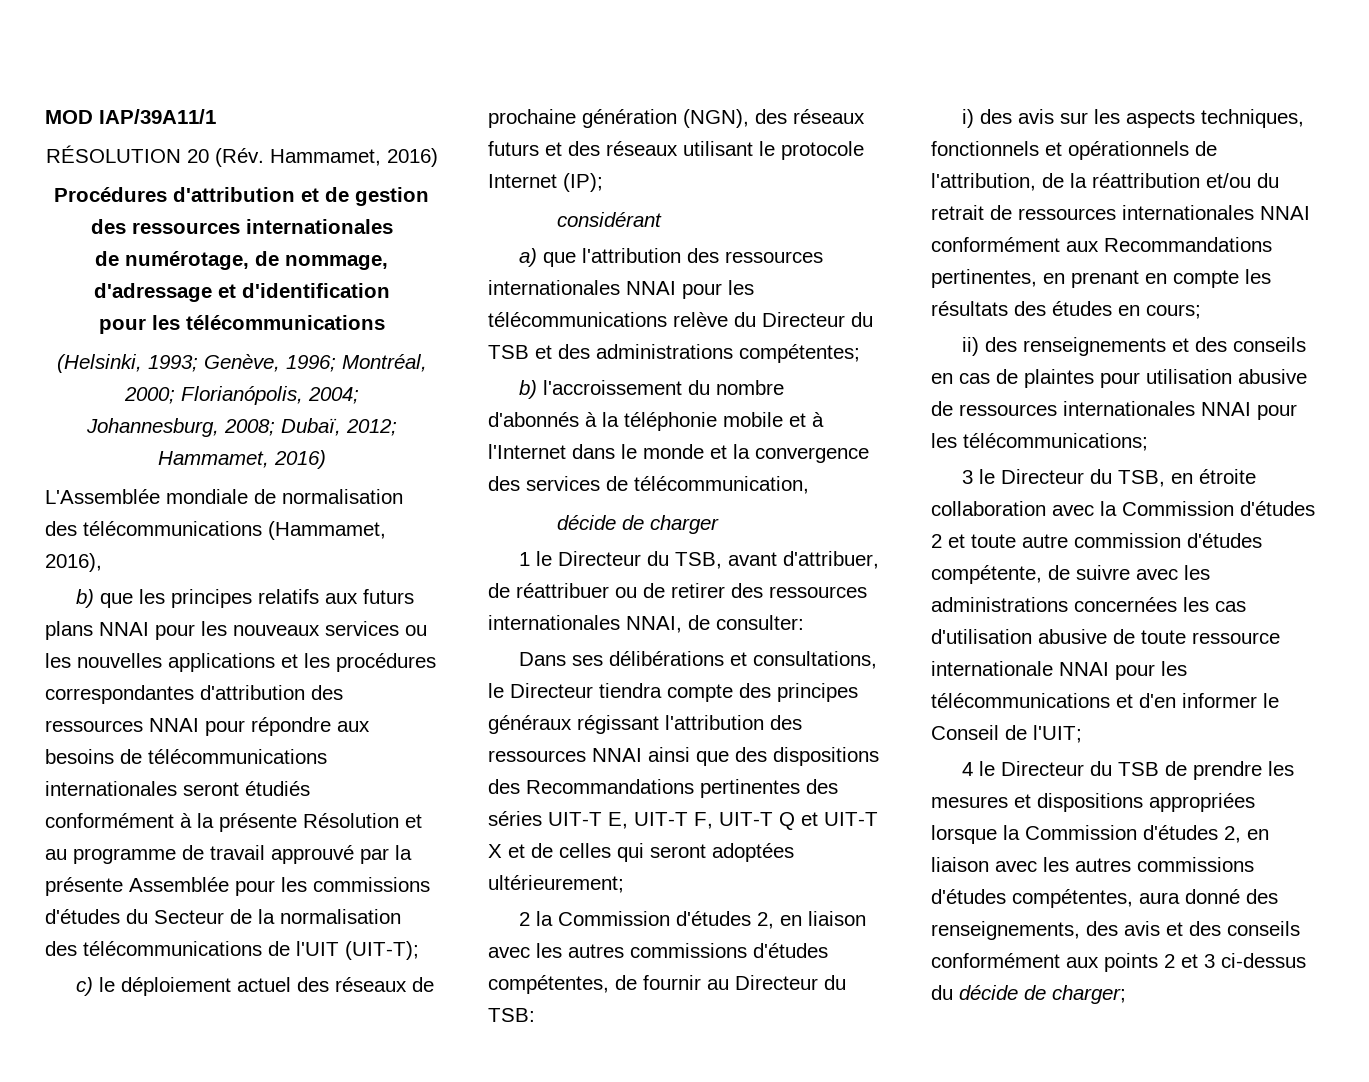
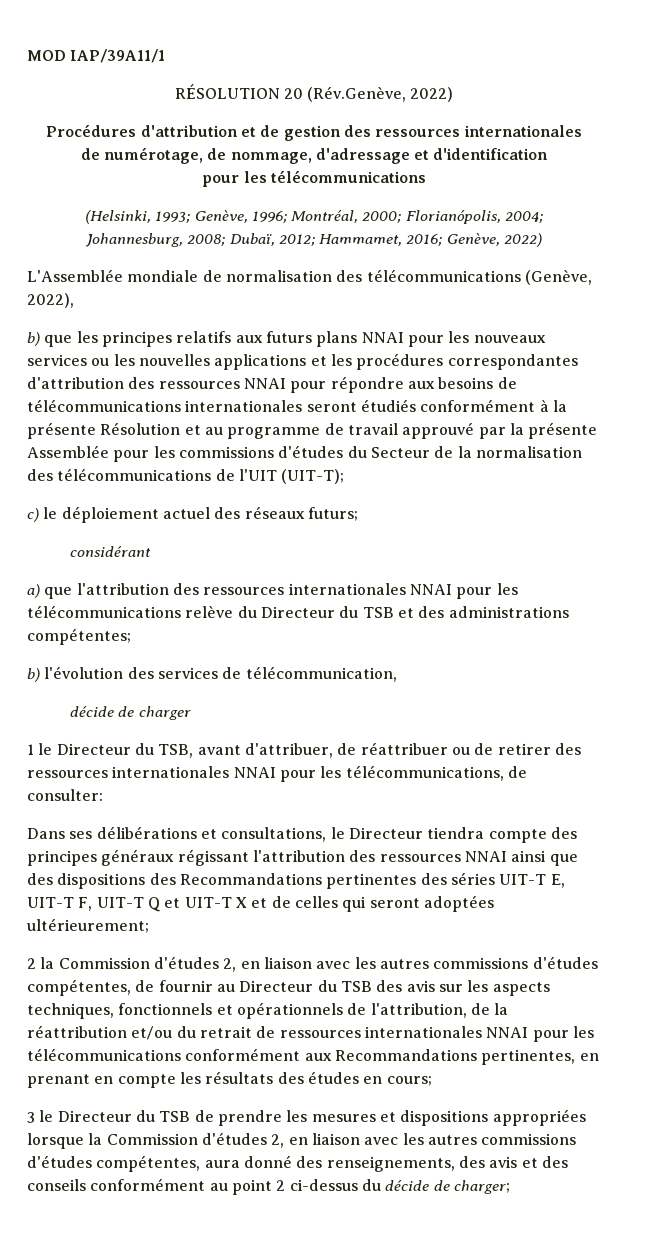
- RÉSOLUTION 20 (Rév. Hammamet, 2016)
+ RÉSOLUTION 20 (Rév.Genève, 2022)
- Johannesburg, 2008; Dubaï, 2012; Hammamet, 2016)
+ Johannesburg, 2008; Dubaï, 2012; Hammamet, 2016; Genève, 2022)
- L'Assemblée mondiale de normalisation des télécommunications (Hammamet, 2016),
+ L'Assemblée mondiale de normalisation des télécommunications (Genève, 2022),
- c) le déploiement actuel des réseaux de prochaine génération (NGN), des réseaux futurs et des réseaux utilisant le protocole Internet (IP);
+ c) le déploiement actuel des réseaux futurs;
- b) l'accroissement du nombre d'abonnés à la téléphonie mobile et à l'Internet dans le monde et la convergence des services de télécommunication,
+ b) l'évolution des services de télécommunication,
- 1 le Directeur du TSB, avant d'attribuer, de réattribuer ou de retirer des ressources internationales NNAI, de consulter:
+ 1 le Directeur du TSB, avant d'attribuer, de réattribuer ou de retirer des ressources internationales NNAI pour les télécommunications, de consulter:
- 2 la Commission d'études 2, en liaison avec les autres commissions d'études compétentes, de fournir au Directeur du TSB:
- i) des avis sur les aspects techniques, fonctionnels et opérationnels de l'attribution, de la réattribution et/ou du retrait de ressources internationales NNAI conformément aux Recommandations pertinentes, en prenant en compte les résultats des études en cours;
+ 2 la Commission d'études 2, en liaison avec les autres commissions d'études compétentes, de fournir au Directeur du TSB des avis sur les aspects techniques, fonctionnels et opérationnels de l'attribution, de la réattribution et/ou du retrait de ressources internationales NNAI pour les télécommunications conformément aux Recommandations pertinentes, en prenant en compte les résultats des études en cours;
- ii) des renseignements et des conseils en cas de plaintes pour utilisation abusive de ressources internationales NNAI pour les télécommunications;
- 3 le Directeur du TSB, en étroite collaboration avec la Commission d'études 2 et toute autre commission d'études compétente, de suivre avec les administrations concernées les cas d'utilisation abusive de toute ressource internationale NNAI pour les télécommunications et d'en informer le Conseil de l'UIT;
- 4 le Directeur du TSB de prendre les mesures et dispositions appropriées lorsque la Commission d'études 2, en liaison avec les autres commissions d'études compétentes, aura donné des renseignements, des avis et des conseils conformément aux points 2 et 3 ci-dessus du décide de charger;
+ 3 le Directeur du TSB de prendre les mesures et dispositions appropriées lorsque la Commission d'études 2, en liaison avec les autres commissions d'études compétentes, aura donné des renseignements, des avis et des conseils conformément au point 2 ci-dessus du décide de charger;

